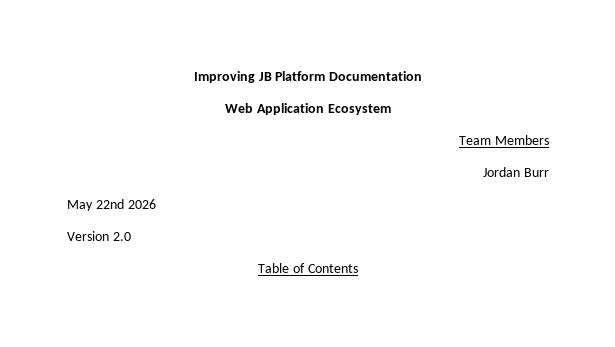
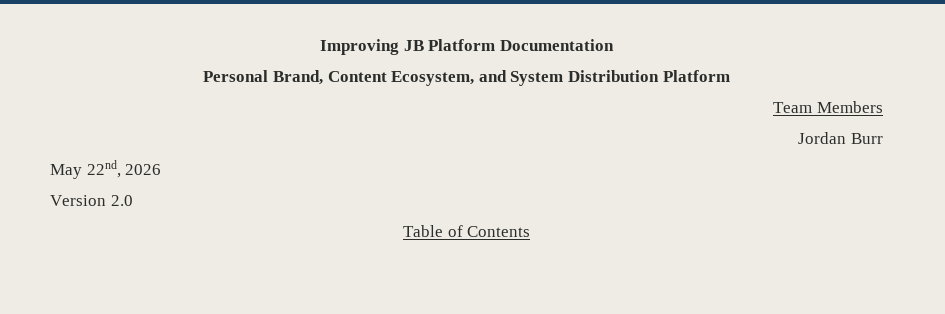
- Web Application Ecosystem
+ Personal Brand, Content Ecosystem, and System Distribution Platform
- May 22nd 2026
+ May 22nd, 2026

